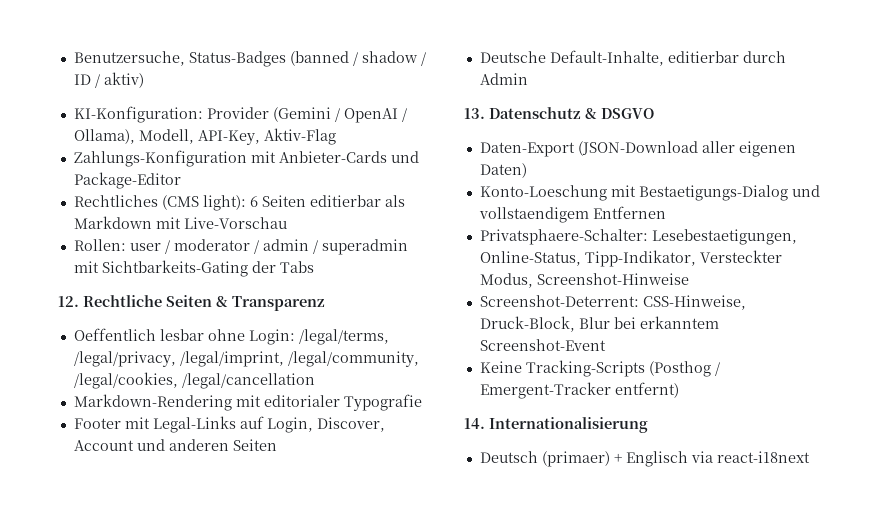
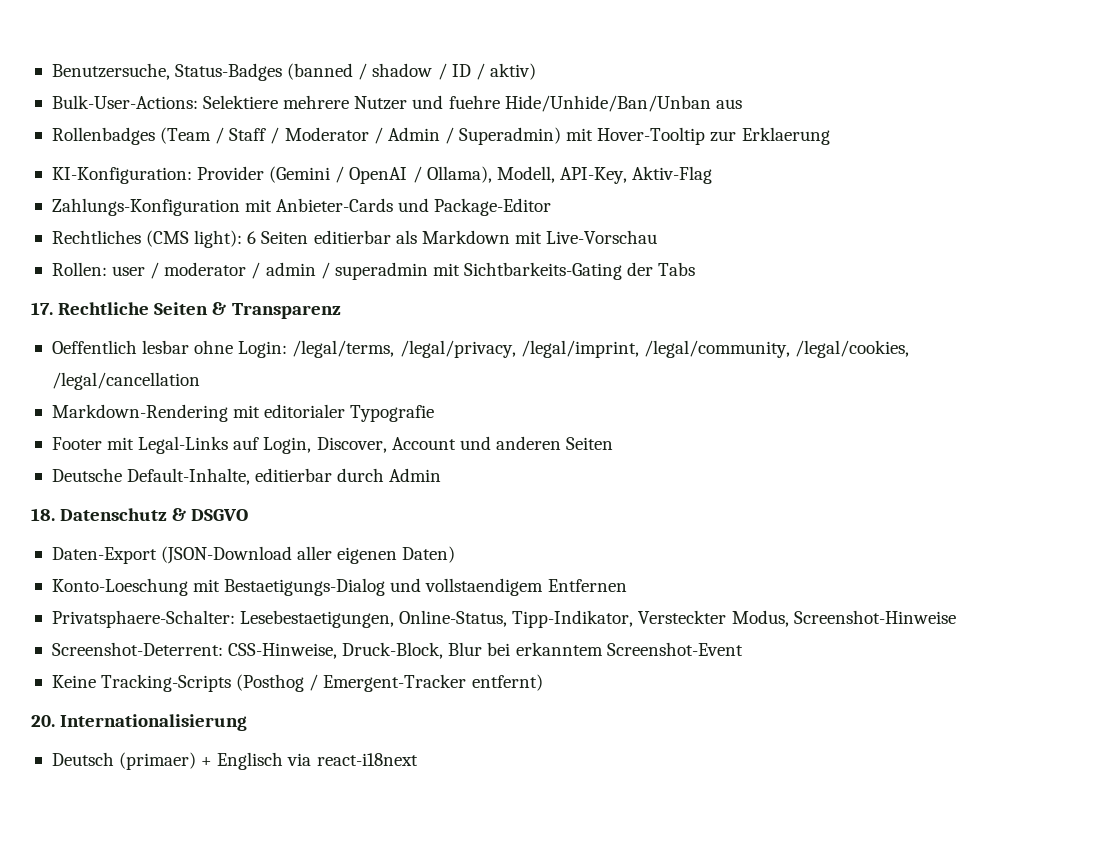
+ Bulk-User-Actions: Selektiere mehrere Nutzer und fuehre Hide/Unhide/Ban/Unban aus
+ Rollenbadges (Team / Staff / Moderator / Admin / Superadmin) mit Hover-Tooltip zur Erklaerung
- 12. Rechtliche Seiten & Transparenz
+ 17. Rechtliche Seiten & Transparenz
- 13. Datenschutz & DSGVO
+ 18. Datenschutz & DSGVO
- 14. Internationalisierung
+ 20. Internationalisierung

